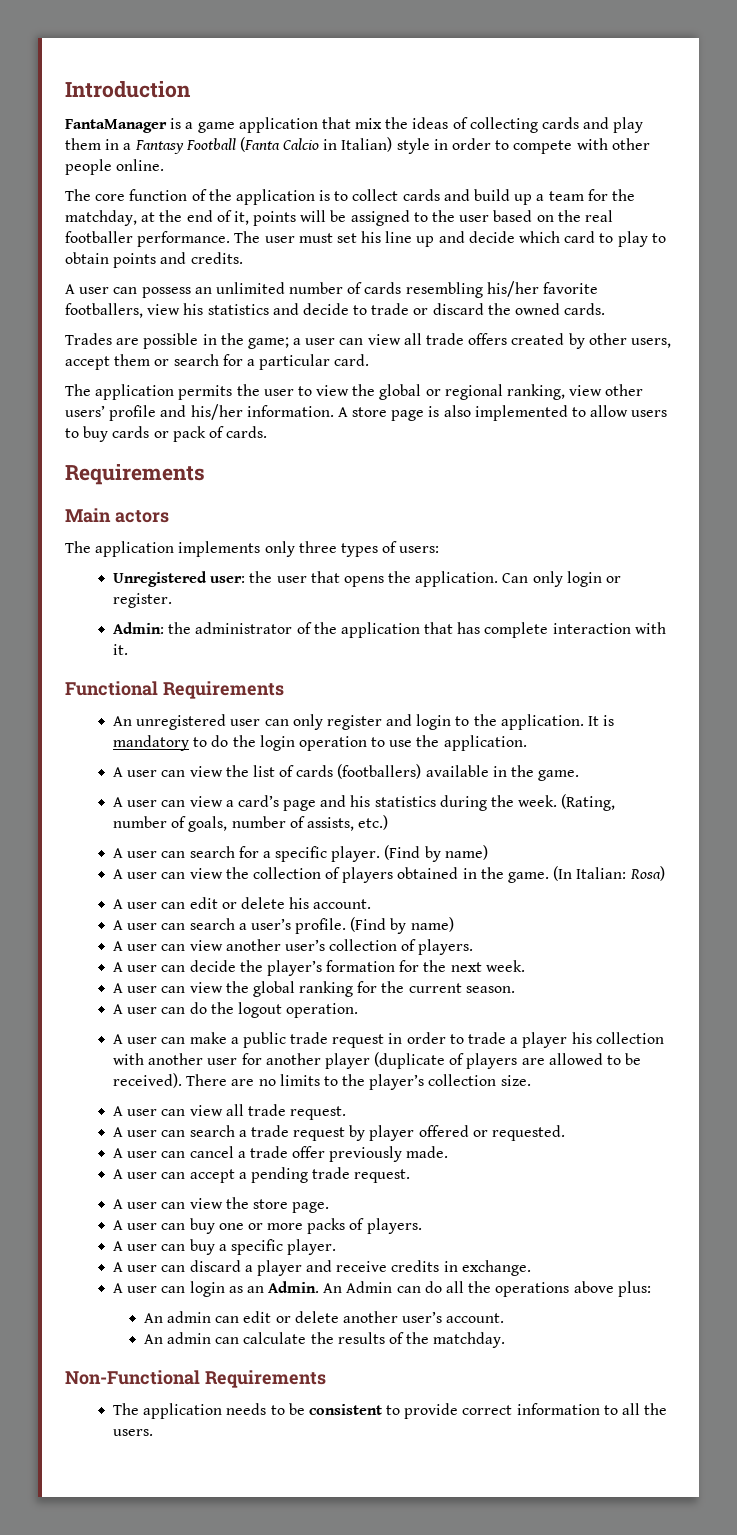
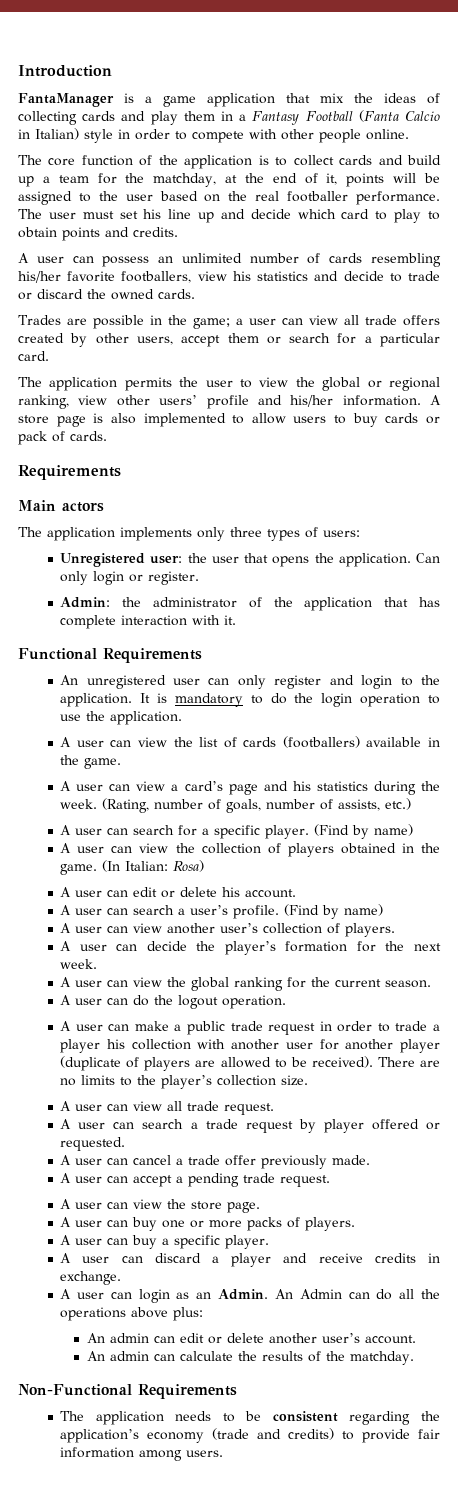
- The application needs to be consistent to provide correct information to all the users.
+ The application needs to be consistent regarding the application’s economy (trade and credits) to provide fair information among users.

